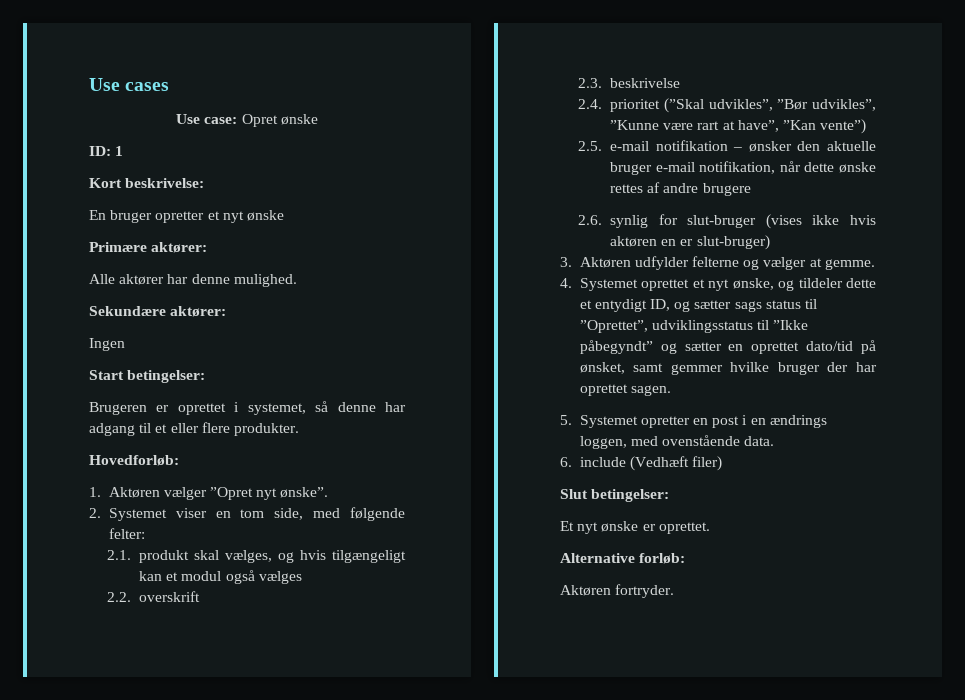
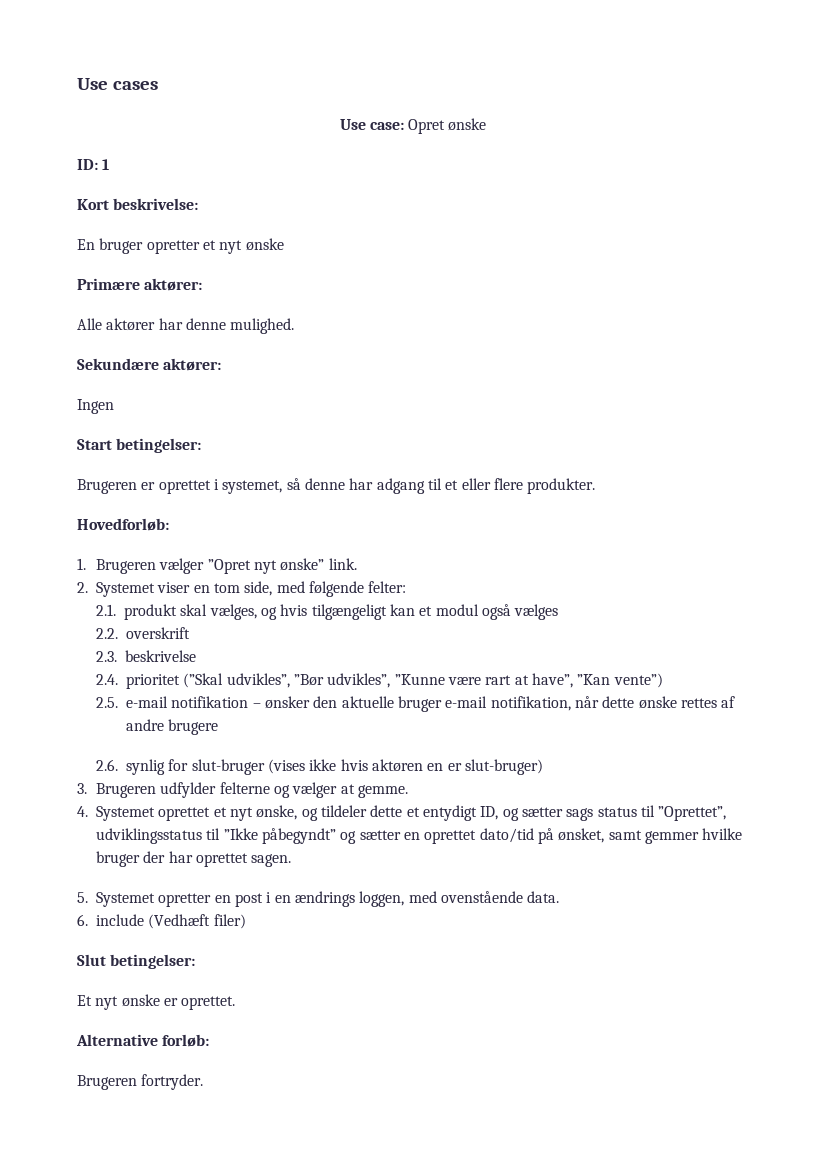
- 1. Aktøren vælger ”Opret nyt ønske”.
+ 1. Brugeren vælger ”Opret nyt ønske” link.
- 3. Aktøren udfylder felterne og vælger at gemme.
+ 3. Brugeren udfylder felterne og vælger at gemme.
- Aktøren fortryder.
+ Brugeren fortryder.

